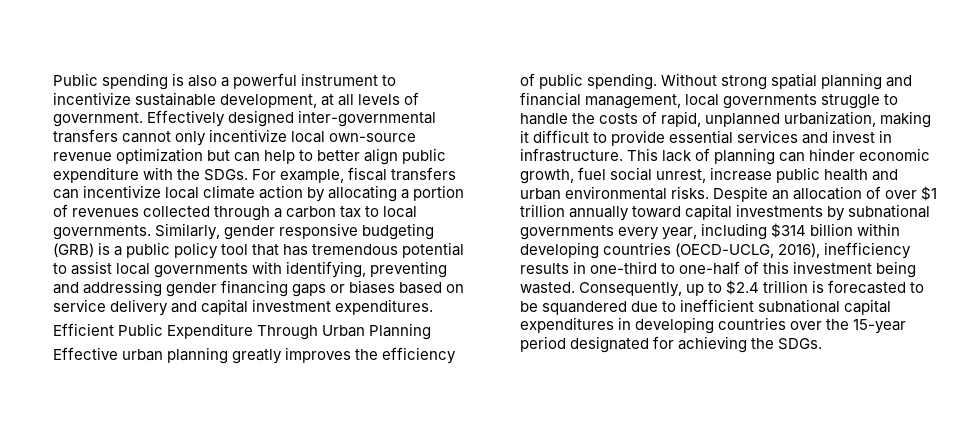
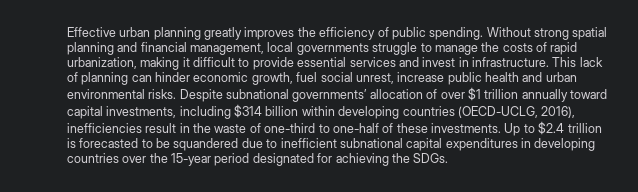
- Public spending is also a powerful instrument to incentivize sustainable development, at all levels of government. Effectively designed inter-governmental transfers cannot only incentivize local own-source revenue optimization but can help to better align public expenditure with the SDGs. For example, fiscal transfers can incentivize local climate action by allocating a portion of revenues collected through a carbon tax to local governments. Similarly, gender responsive budgeting (GRB) is a public policy tool that has tremendous potential to assist local governments with identifying, preventing and addressing gender financing gaps or biases based on service delivery and capital investment expenditures.
- Efficient Public Expenditure Through Urban Planning
- Without strong spatial planning and financial management, local governments struggle to handle the costs of rapid, unplanned urbanization, making it difficult to provide essential services and invest in infrastructure.
+ Without strong spatial planning and financial management, local governments struggle to manage the costs of rapid urbanization, making it difficult to provide essential services and invest in infrastructure.
- Despite an allocation of over $1 trillion annually toward capital investments by subnational governments every year, including $314 billion within developing countries (OECD-UCLG, 2016), inefficiency results in one-third to one-half of this investment being wasted. Consequently, up to $2.4 trillion is forecasted to be squandered due to inefficient subnational capital expenditures in developing countries over the 15-year period designated for achieving the SDGs.
+ Despite subnational governments’ allocation of over $1 trillion annually toward capital investments, including $314 billion within developing countries (OECD-UCLG, 2016), inefficiencies result in the waste of one-third to one-half of these investments. Up to $2.4 trillion is forecasted to be squandered due to inefficient subnational capital expenditures in developing countries over the 15-year period designated for achieving the SDGs.

